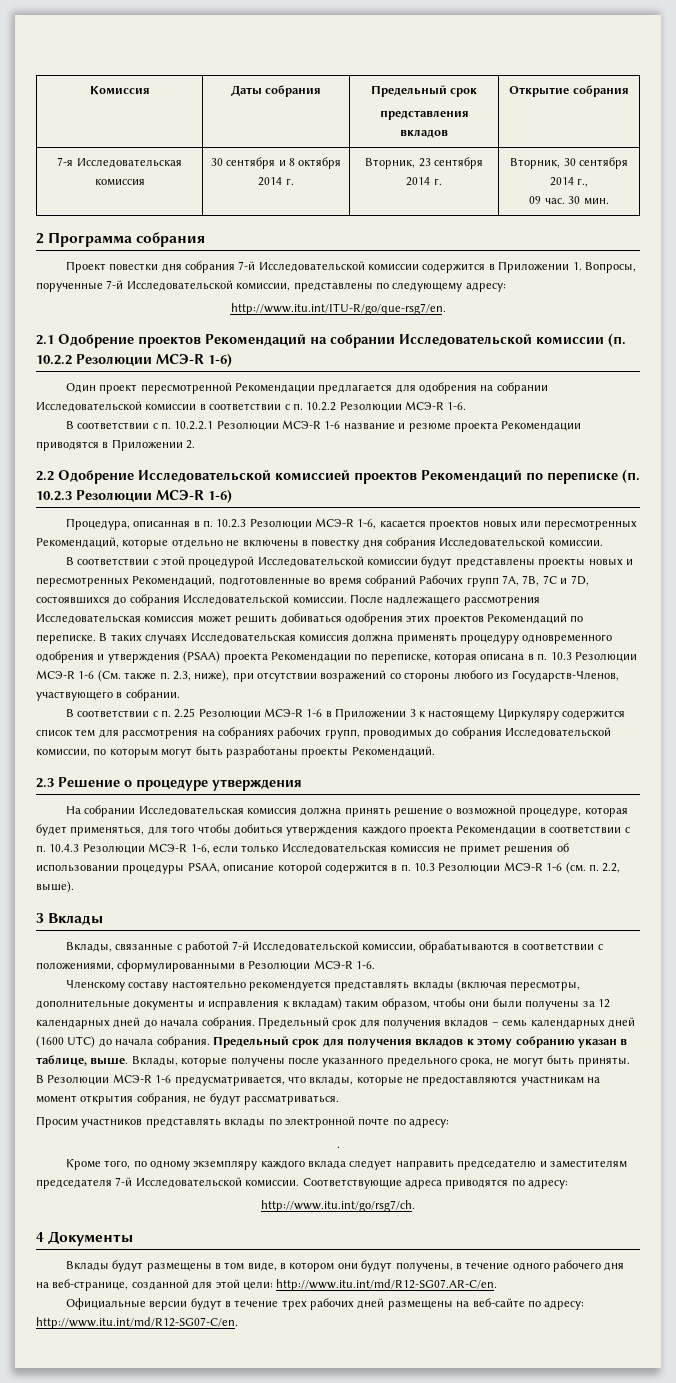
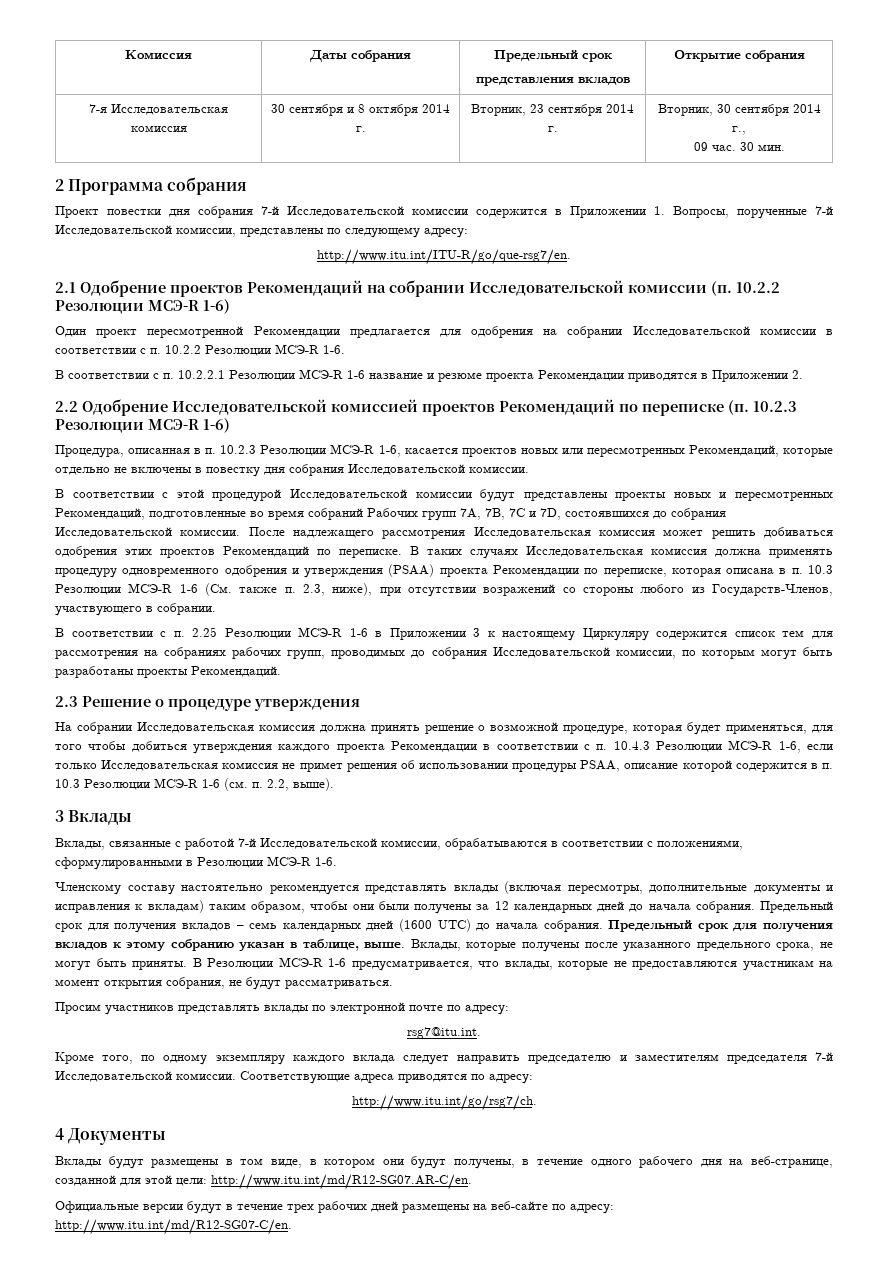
- .
+ rsg7@itu.int.

